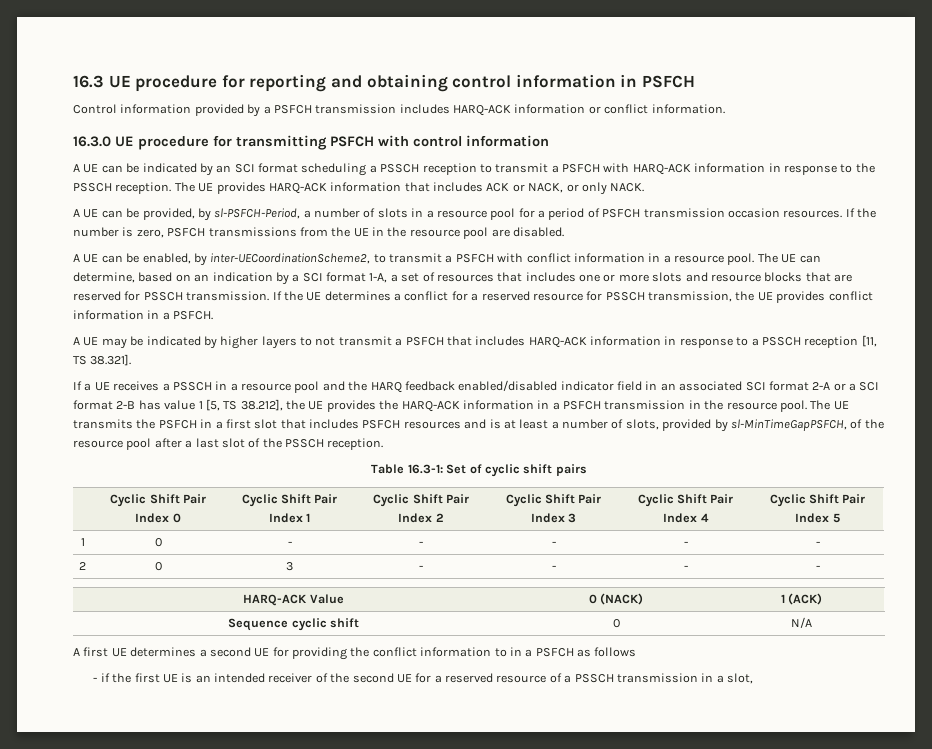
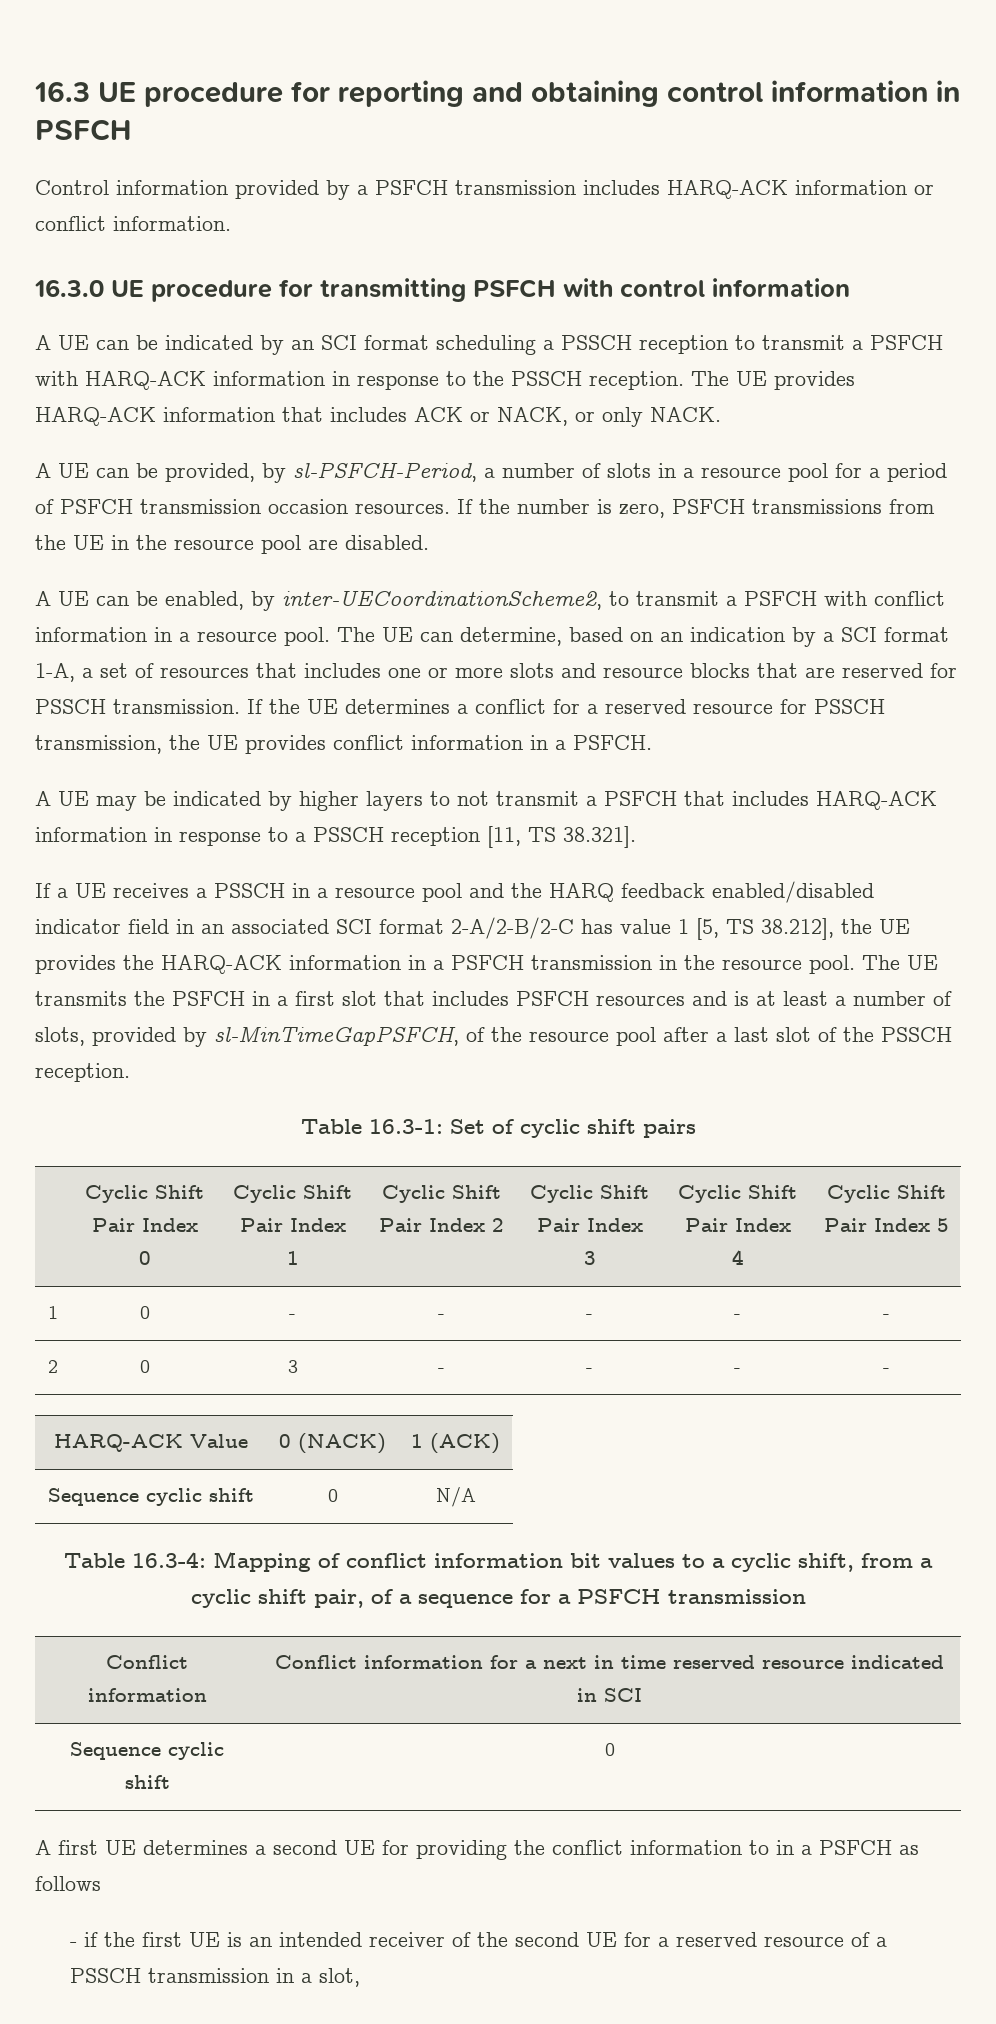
- If a UE receives a PSSCH in a resource pool and the HARQ feedback enabled/disabled indicator field in an associated SCI format 2-A or a SCI format 2-B has value 1 [5, TS 38.212], the UE provides the HARQ-ACK information in a PSFCH transmission in the resource pool.
+ If a UE receives a PSSCH in a resource pool and the HARQ feedback enabled/disabled indicator field in an associated SCI format 2-A/2-B/2-C has value 1 [5, TS 38.212], the UE provides the HARQ-ACK information in a PSFCH transmission in the resource pool.
+ Table 16.3-4: Mapping of conflict information bit values to a cyclic shift, from a cyclic shift pair, of a sequence for a PSFCH transmission
+ Conflict information | Conflict information for a next in time reserved resource indicated in SCI
+ Sequence cyclic shift | 0

